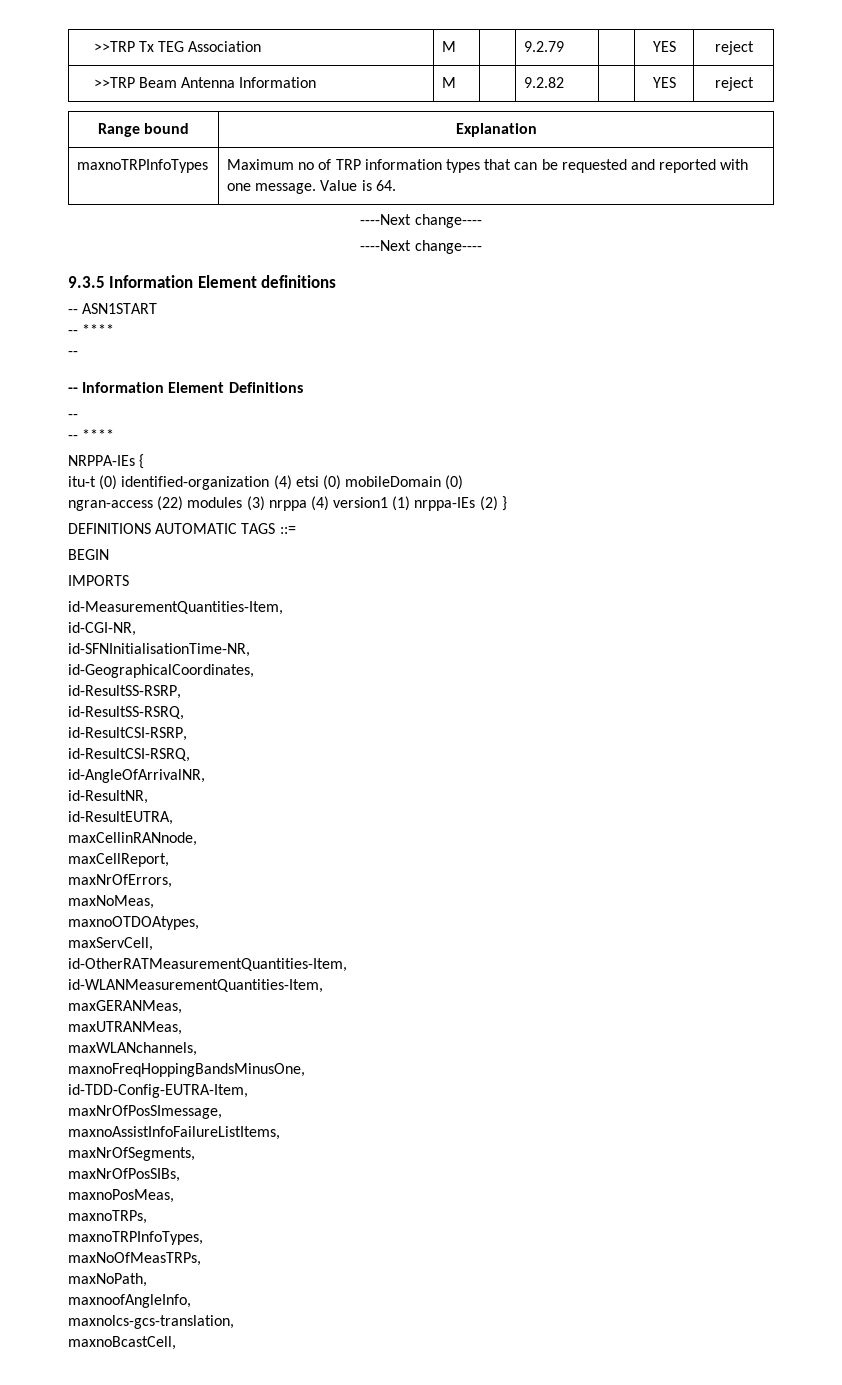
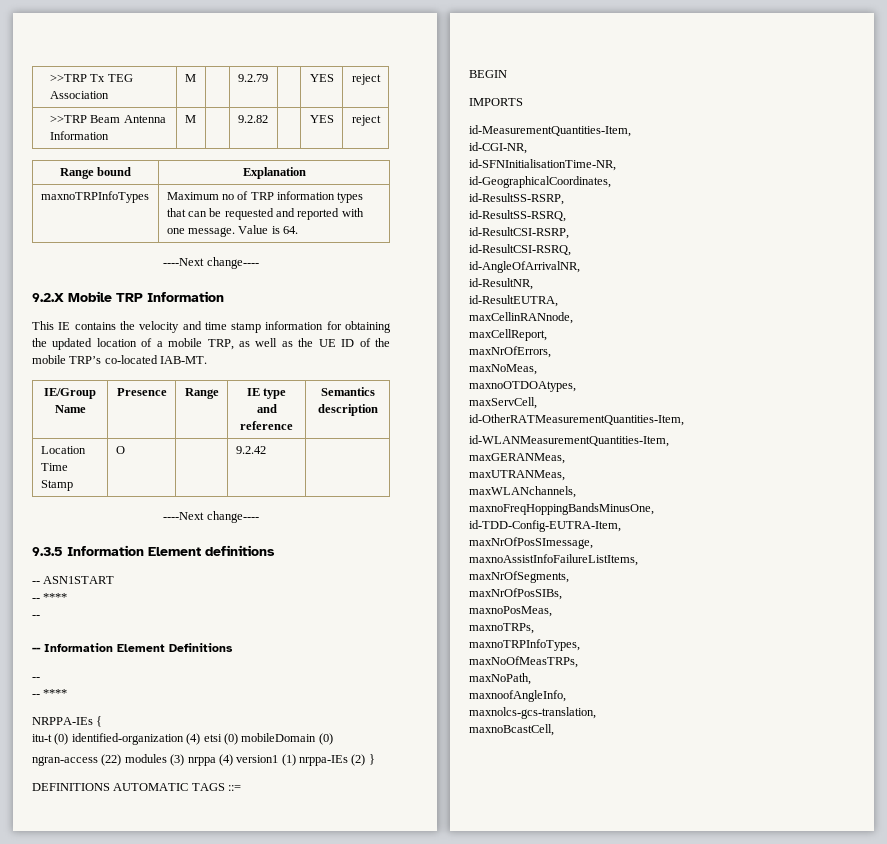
+ 9.2.X Mobile TRP Information
+ This IE contains the velocity and time stamp information for obtaining the updated location of a mobile TRP, as well as the UE ID of the mobile TRP’s co-located IAB-MT.
+ IE/Group Name | Presence | Range | IE type and reference | Semantics description
+ Location Time Stamp | O | | 9.2.42 |

